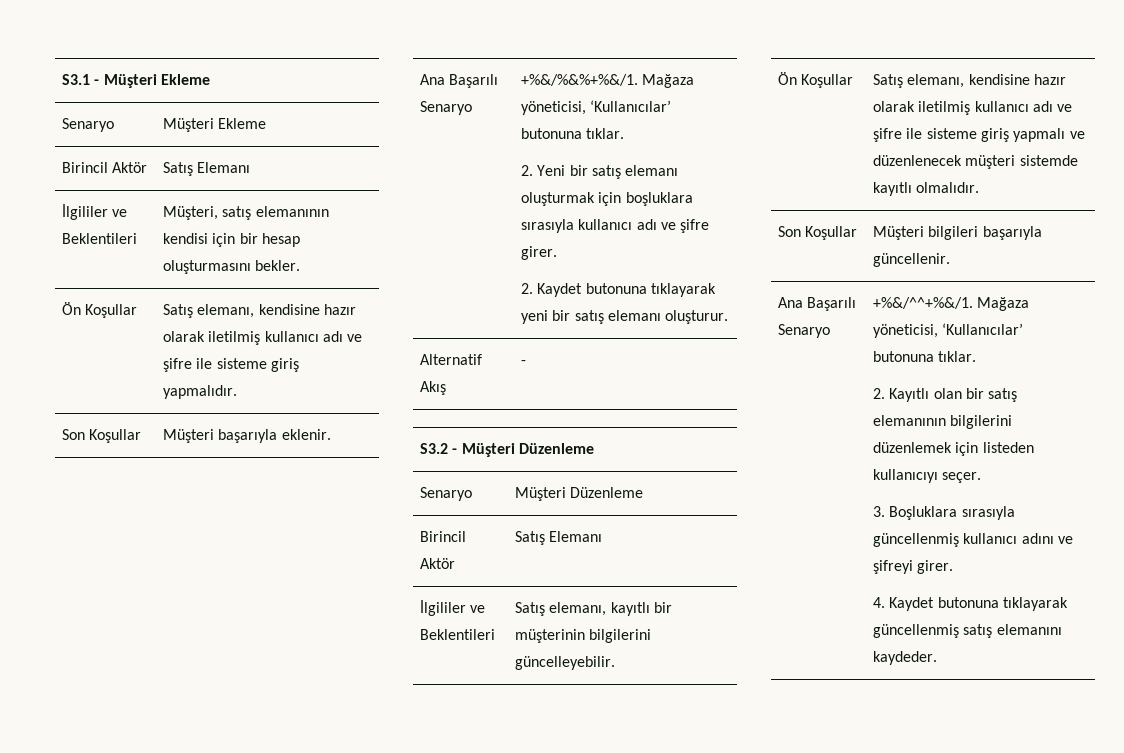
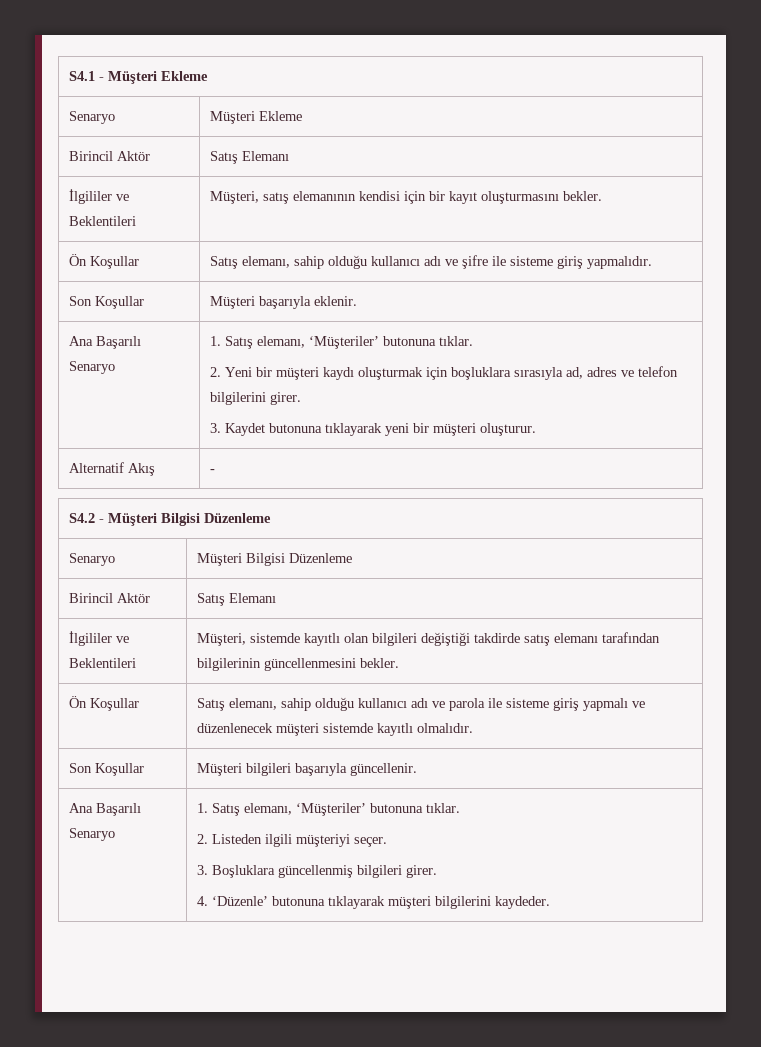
- S3.1 - Müşteri Ekleme
+ S4.1 - Müşteri Ekleme
- İlgililer ve Beklentileri | Müşteri, satış elemanının kendisi için bir hesap oluşturmasını bekler.
+ İlgililer ve Beklentileri | Müşteri, satış elemanının kendisi için bir kayıt oluşturmasını bekler.
- Ön Koşullar | Satış elemanı, kendisine hazır olarak iletilmiş kullanıcı adı ve şifre ile sisteme giriş yapmalıdır.
+ Ön Koşullar | Satış elemanı, sahip olduğu kullanıcı adı ve şifre ile sisteme giriş yapmalıdır.
  Son Koşullar | Müşteri başarıyla eklenir.
- Ana Başarılı Senaryo | +%&/%&%+%&/1. Mağaza yöneticisi, ‘Kullanıcılar’ butonuna tıklar.
- 2. Yeni bir satış elemanı oluşturmak için boşluklara sırasıyla kullanıcı adı ve şifre girer.
- 2. Kaydet butonuna tıklayarak yeni bir satış elemanı oluşturur.
+ Ana Başarılı Senaryo | 1. Satış elemanı, ‘Müşteriler’ butonuna tıklar.
+ 2. Yeni bir müşteri kaydı oluşturmak için boşluklara sırasıyla ad, adres ve telefon bilgilerini girer.
+ 3. Kaydet butonuna tıklayarak yeni bir müşteri oluşturur.
- S3.2 - Müşteri Düzenleme
+ S4.2 - Müşteri Bilgisi Düzenleme
- Senaryo | Müşteri Düzenleme
+ Senaryo | Müşteri Bilgisi Düzenleme
- İlgililer ve Beklentileri | Satış elemanı, kayıtlı bir müşterinin bilgilerini güncelleyebilir.
- Ön Koşullar | Satış elemanı, kendisine hazır olarak iletilmiş kullanıcı adı ve şifre ile sisteme giriş yapmalı ve düzenlenecek müşteri sistemde kayıtlı olmalıdır.
+ İlgililer ve Beklentileri | Müşteri, sistemde kayıtlı olan bilgileri değiştiği takdirde satış elemanı tarafından bilgilerinin güncellenmesini bekler.
+ Ön Koşullar | Satış elemanı, sahip olduğu kullanıcı adı ve parola ile sisteme giriş yapmalı ve düzenlenecek müşteri sistemde kayıtlı olmalıdır.
  Son Koşullar | Müşteri bilgileri başarıyla güncellenir.
- Ana Başarılı Senaryo | +%&/^^+%&/1. Mağaza yöneticisi, ‘Kullanıcılar’ butonuna tıklar.
- 2. Kayıtlı olan bir satış elemanının bilgilerini düzenlemek için listeden kullanıcıyı seçer.
- 3. Boşluklara sırasıyla güncellenmiş kullanıcı adını ve şifreyi girer.
- 4. Kaydet butonuna tıklayarak güncellenmiş satış elemanını kaydeder.
+ Ana Başarılı Senaryo | 1. Satış elemanı, ‘Müşteriler’ butonuna tıklar.
+ 2. Listeden ilgili müşteriyi seçer.
+ 3. Boşluklara güncellenmiş bilgileri girer.
+ 4. ‘Düzenle’ butonuna tıklayarak müşteri bilgilerini kaydeder.

